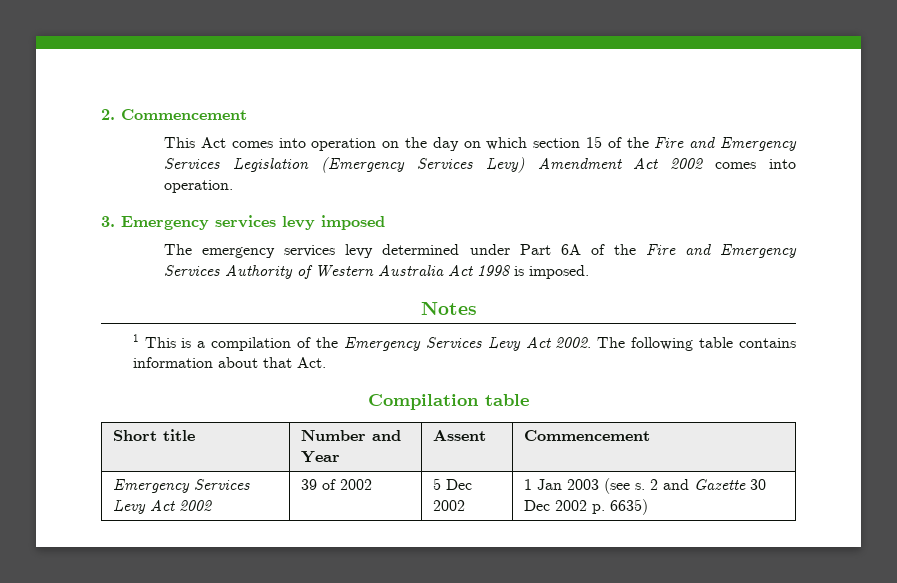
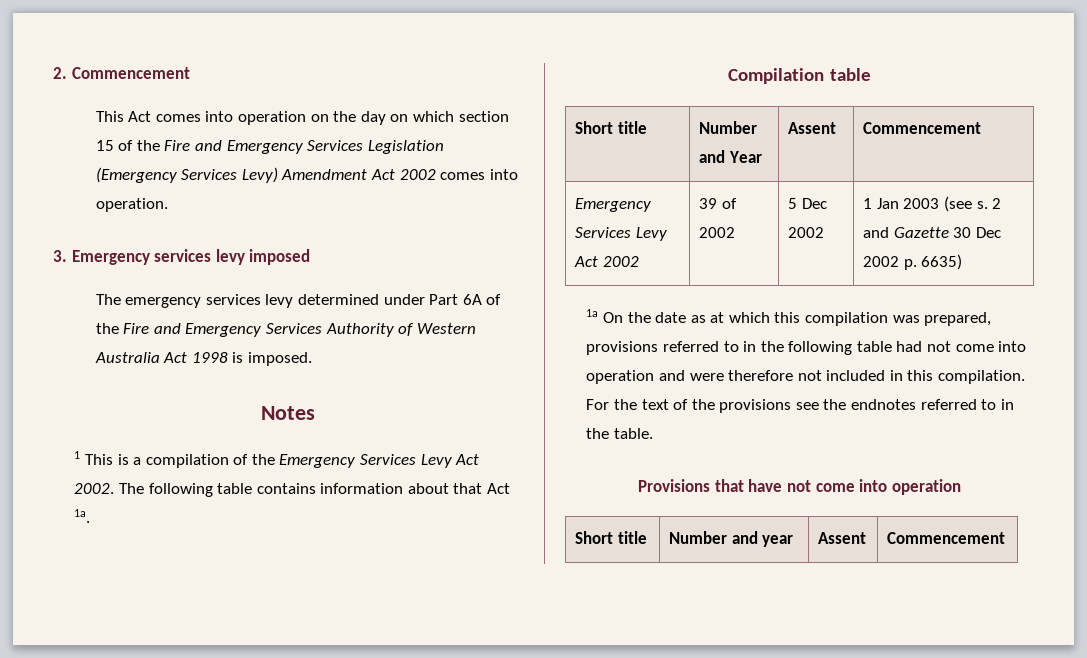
- The following table contains information about that Act.
+ The following table contains information about that Act 1a.
+ 1a On the date as at which this compilation was prepared, provisions referred to in the following table had not come into operation and were therefore not included in this compilation. For the text of the provisions see the endnotes referred to in the table.
+ Provisions that have not come into operation
+ Short title | Number and year | Assent | Commencement

